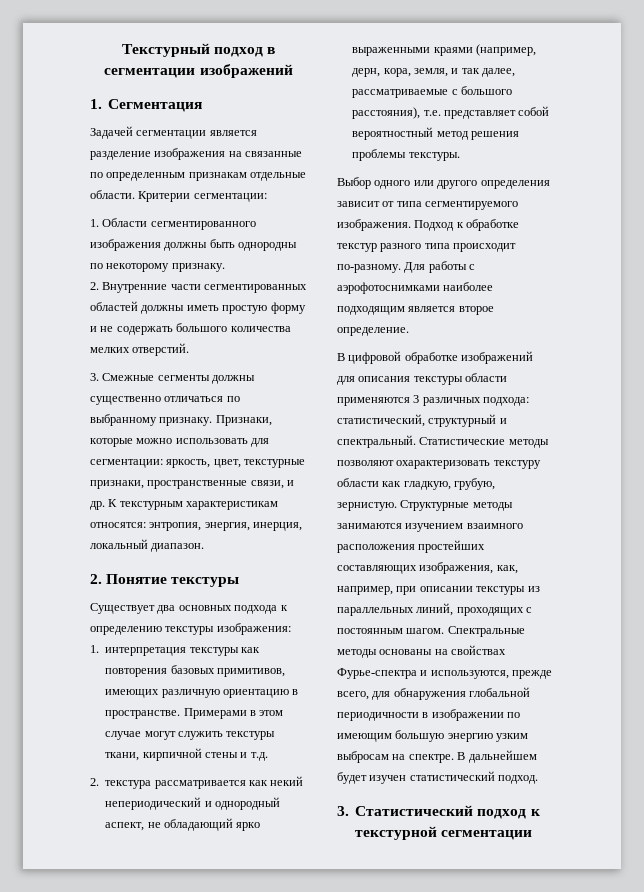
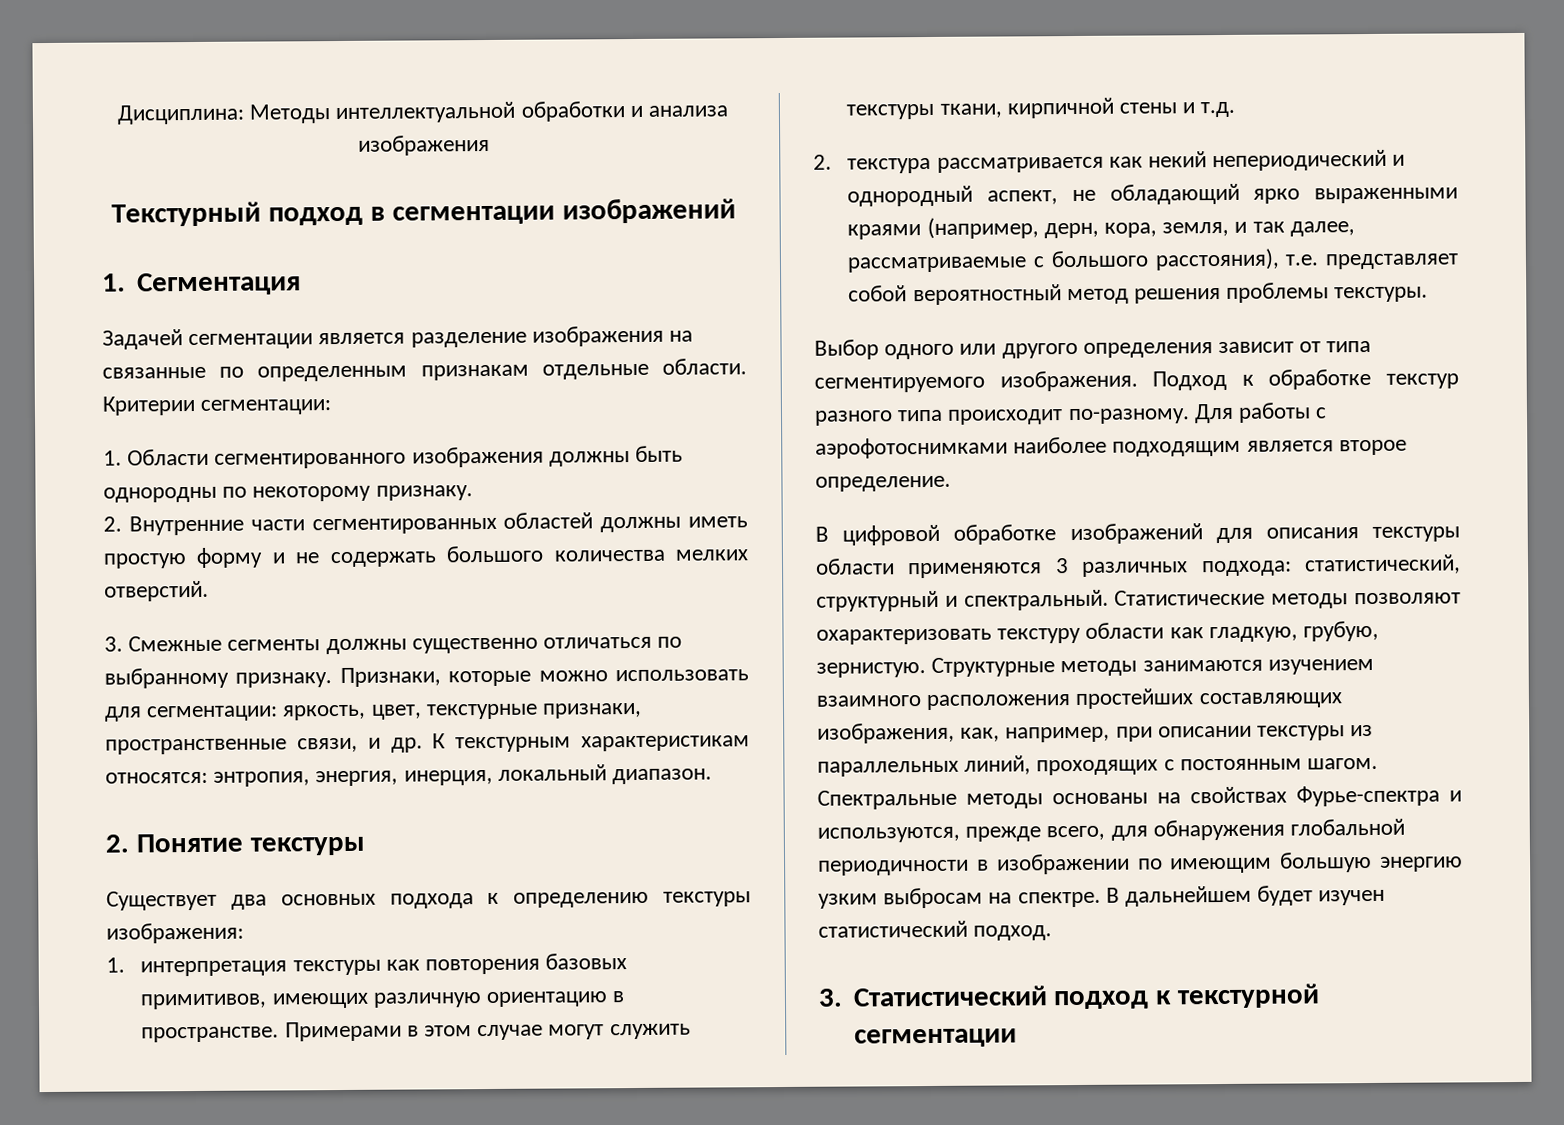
+ Дисциплина: Методы интеллектуальной обработки и анализа изображения

